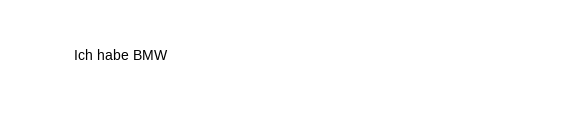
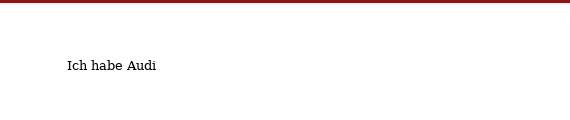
- Ich habe BMW
+ Ich habe Audi

